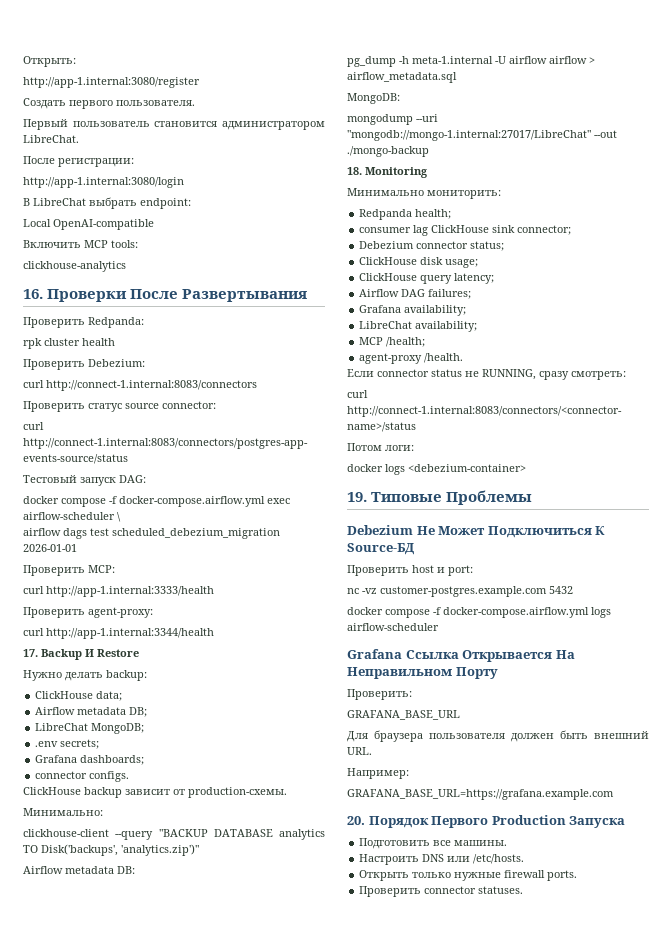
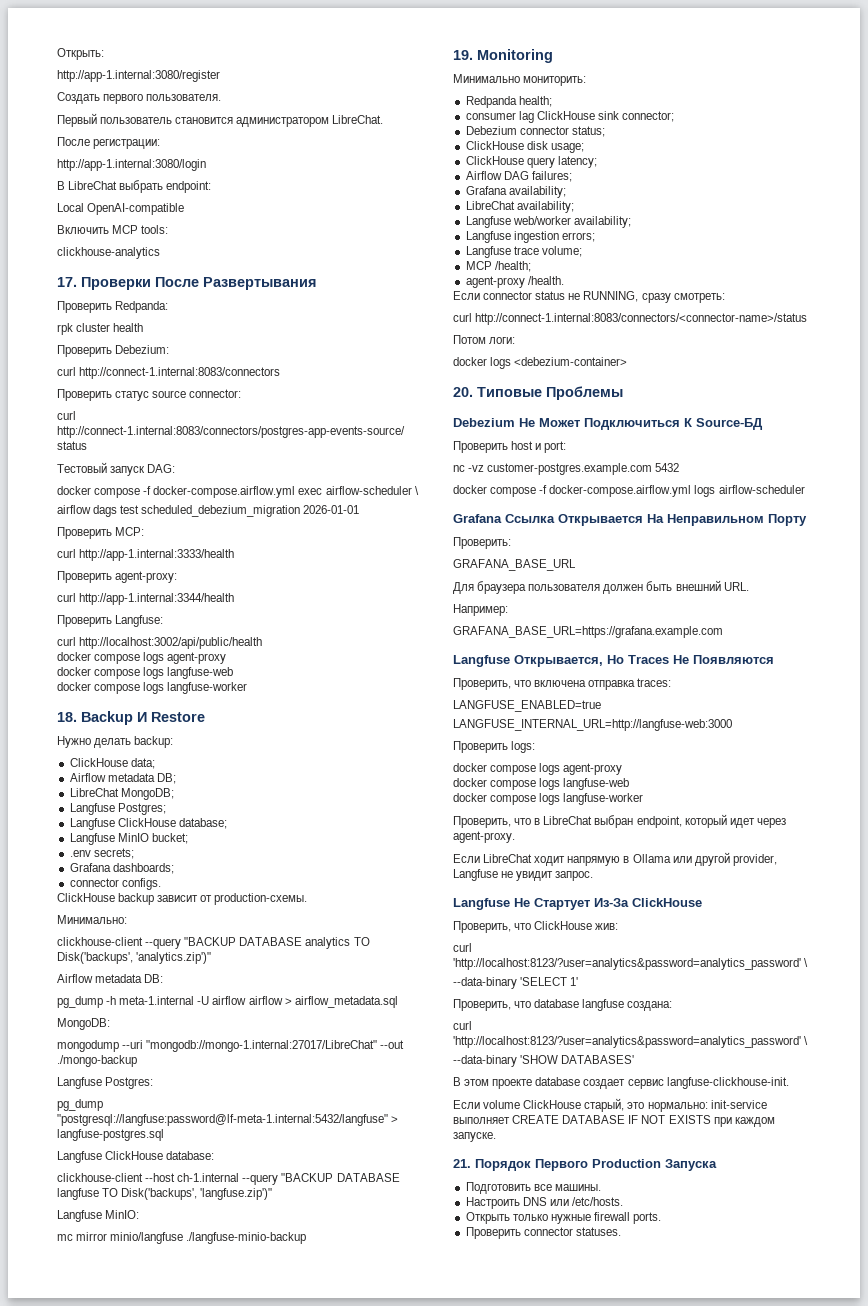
- 16. Проверки После Развертывания
+ 17. Проверки После Развертывания
- 17. Backup И Restore
+ Проверить Langfuse:
+ curl http://localhost:3002/api/public/health
+ docker compose logs agent-proxy
+ docker compose logs langfuse-web
+ docker compose logs langfuse-worker
+ 18. Backup И Restore
+ Langfuse Postgres;
+ Langfuse ClickHouse database;
+ Langfuse MinIO bucket;
- 18. Monitoring
+ Langfuse Postgres:
+ pg_dump "postgresql://langfuse:password@lf-meta-1.internal:5432/langfuse" > langfuse-postgres.sql
+ Langfuse ClickHouse database:
+ clickhouse-client --host ch-1.internal --query "BACKUP DATABASE langfuse TO Disk('backups', 'langfuse.zip')"
+ Langfuse MinIO:
+ mc mirror minio/langfuse ./langfuse-minio-backup
+ 19. Monitoring
+ Langfuse web/worker availability;
+ Langfuse ingestion errors;
+ Langfuse trace volume;
- 19. Типовые Проблемы
+ 20. Типовые Проблемы
- 20. Порядок Первого Production Запуска
+ Langfuse Открывается, Но Traces Не Появляются
+ Проверить, что включена отправка traces:
+ LANGFUSE_ENABLED=true
+ LANGFUSE_INTERNAL_URL=http://langfuse-web:3000
+ Проверить logs:
+ docker compose logs agent-proxy
+ docker compose logs langfuse-web
+ docker compose logs langfuse-worker
+ Проверить, что в LibreChat выбран endpoint, который идет через agent-proxy.
+ Если LibreChat ходит напрямую в Ollama или другой provider, Langfuse не увидит запрос.
+ Langfuse Не Стартует Из-За ClickHouse
+ Проверить, что ClickHouse жив:
+ curl 'http://localhost:8123/?user=analytics&password=analytics_password' \
+ --data-binary 'SELECT 1'
+ Проверить, что database langfuse создана:
+ curl 'http://localhost:8123/?user=analytics&password=analytics_password' \
+ --data-binary 'SHOW DATABASES'
+ В этом проекте database создает сервис langfuse-clickhouse-init.
+ Если volume ClickHouse старый, это нормально: init-service выполняет CREATE DATABASE IF NOT EXISTS при каждом запуске.
+ 21. Порядок Первого Production Запуска

